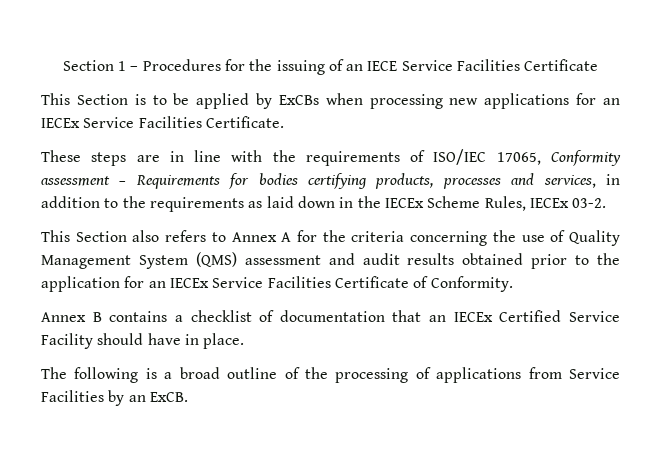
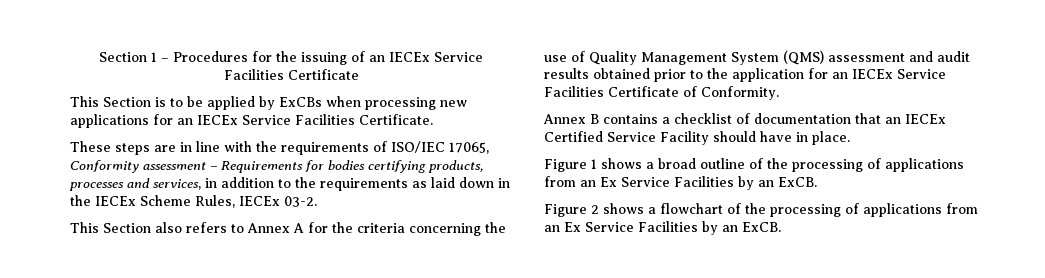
- Section 1 – Procedures for the issuing of an IECE Service Facilities Certificate
+ Section 1 – Procedures for the issuing of an IECEx Service Facilities Certificate
- The following is a broad outline of the processing of applications from Service Facilities by an ExCB.
+ Figure 1 shows a broad outline of the processing of applications from an Ex Service Facilities by an ExCB.
+ Figure 2 shows a flowchart of the processing of applications from an Ex Service Facilities by an ExCB.

